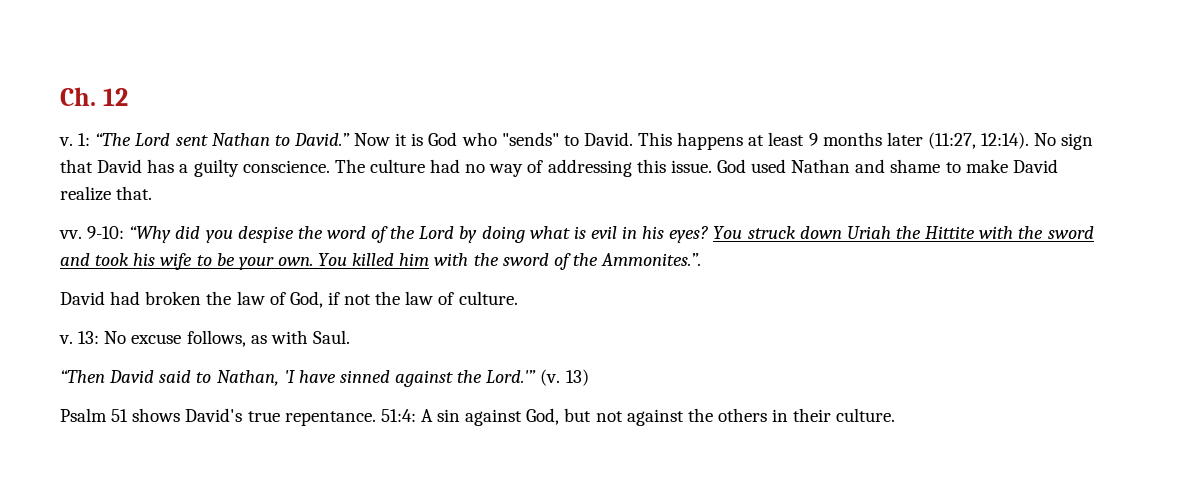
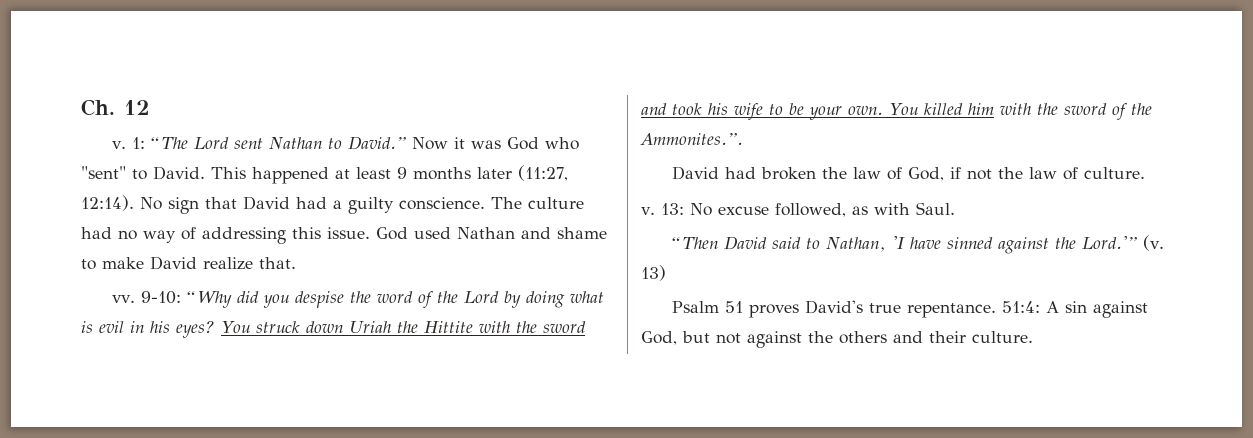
- Now it is God who "sends" to David.
+ Now it was God who "sent" to David.
- This happens at least 9 months later (11:27, 12:14).
+ This happened at least 9 months later (11:27, 12:14).
- No sign that David has a guilty conscience.
+ No sign that David had a guilty conscience.
- 13: No excuse follows, as with Saul.
+ 13: No excuse followed, as with Saul.
- Psalm 51 shows David's true repentance.
+ Psalm 51 proves David's true repentance.
- 51:4: A sin against God, but not against the others in their culture.
+ 51:4: A sin against God, but not against the others and their culture.

